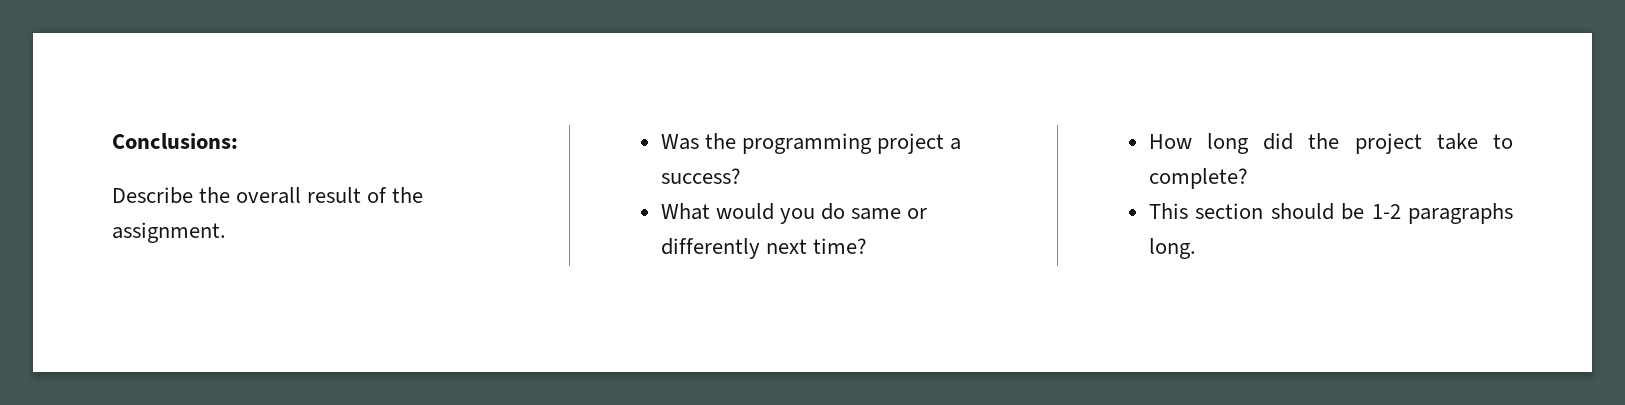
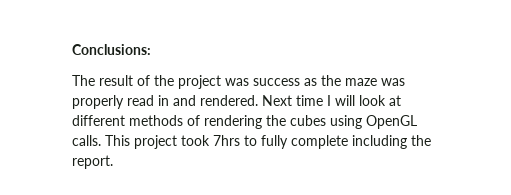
- Describe the overall result of the assignment.
- Was the programming project a success?
- What would you do same or differently next time?
- How long did the project take to complete?
- This section should be 1-2 paragraphs long.
+ The result of the project was success as the maze was properly read in and rendered. Next time I will look at different methods of rendering the cubes using OpenGL calls. This project took 7hrs to fully complete including the report.

